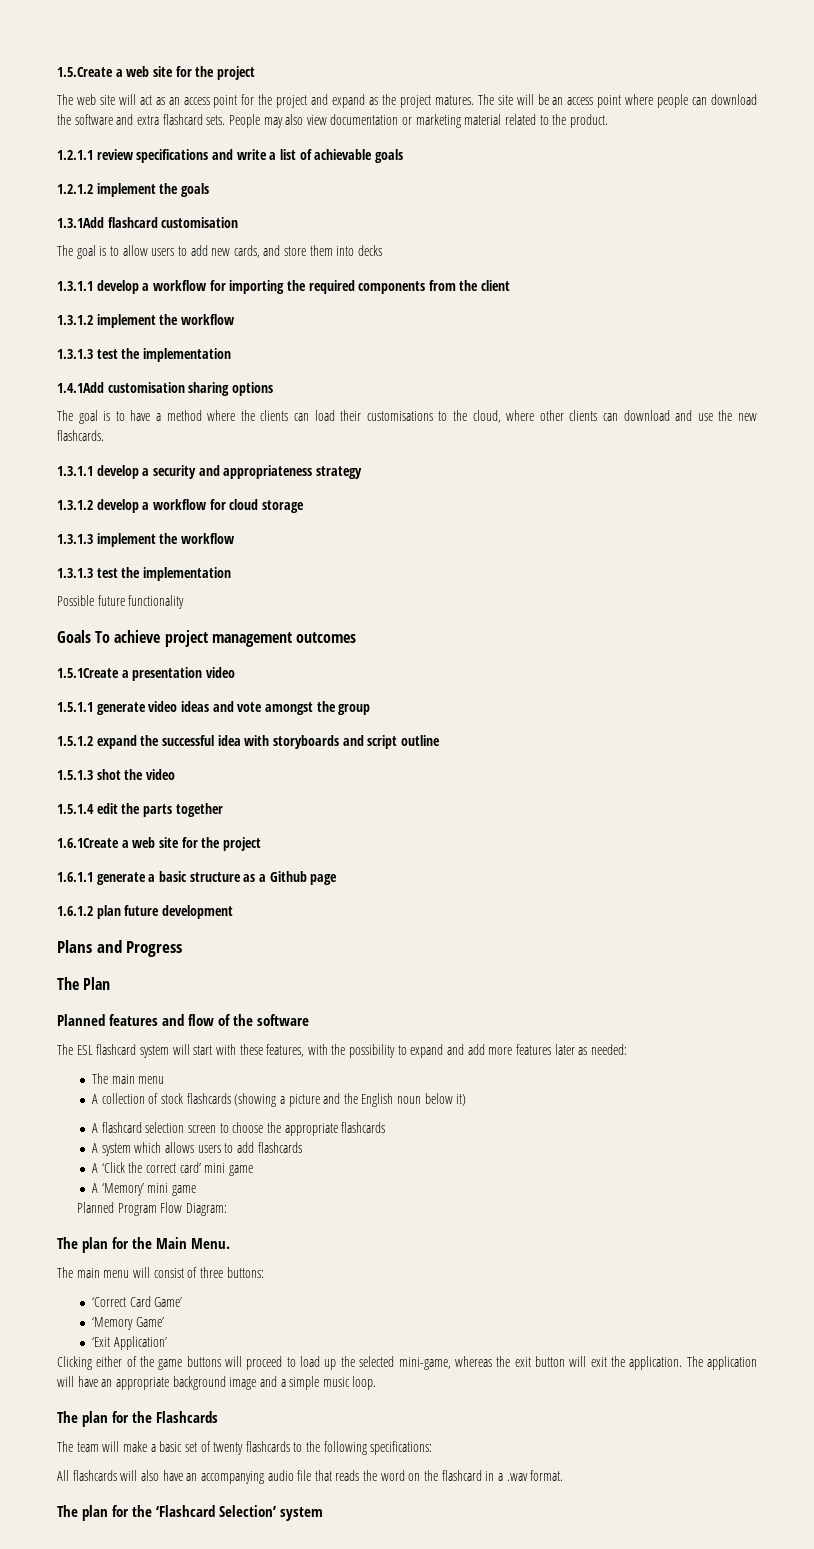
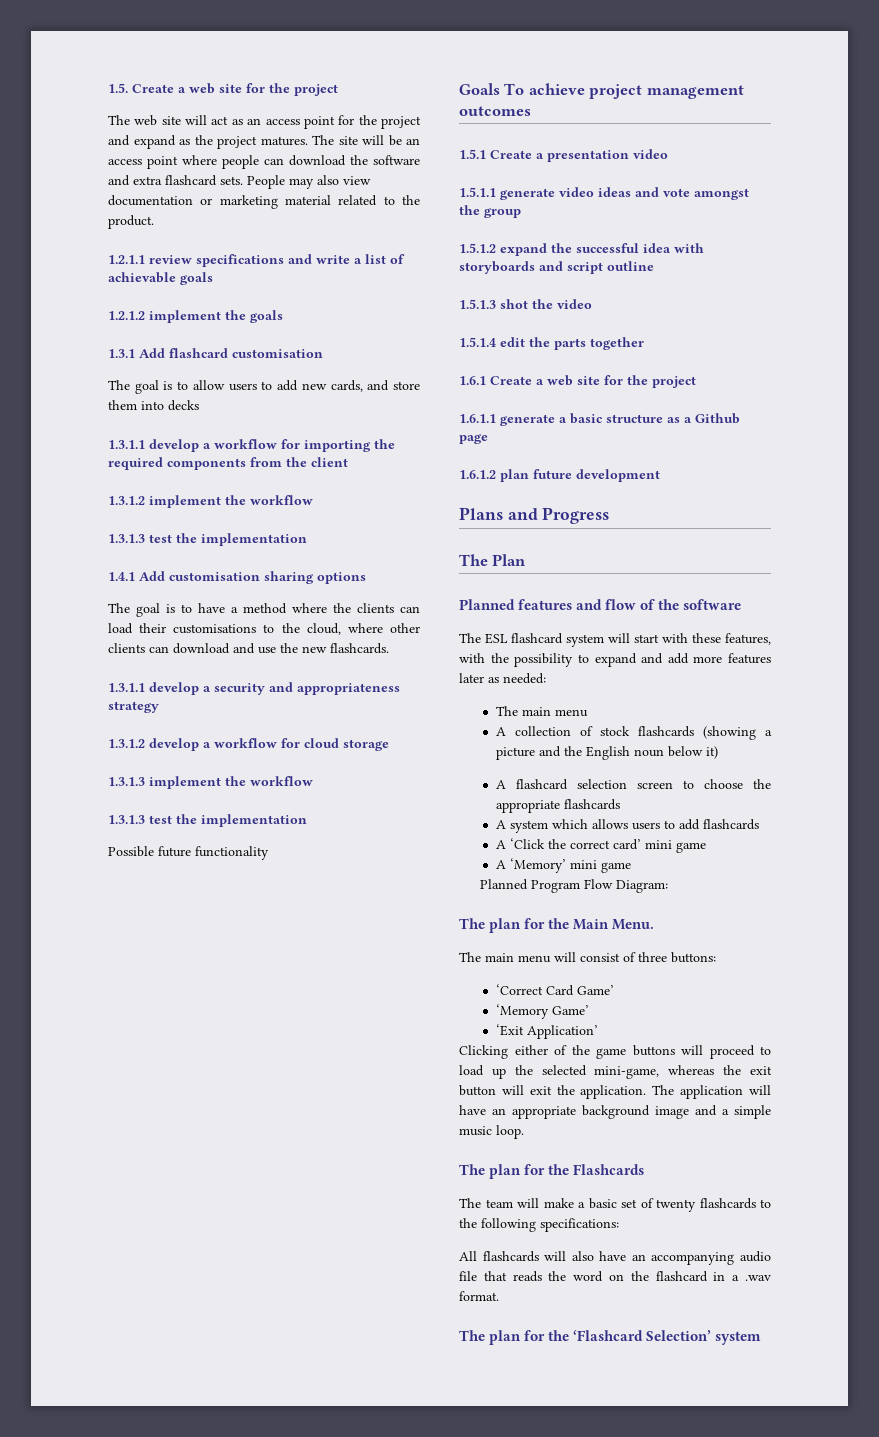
- 1.5.Create a web site for the project
+ 1.5. Create a web site for the project
- 1.3.1Add flashcard customisation
+ 1.3.1 Add flashcard customisation
- 1.4.1Add customisation sharing options
+ 1.4.1 Add customisation sharing options
- 1.5.1Create a presentation video
+ 1.5.1 Create a presentation video
- 1.6.1Create a web site for the project
+ 1.6.1 Create a web site for the project

